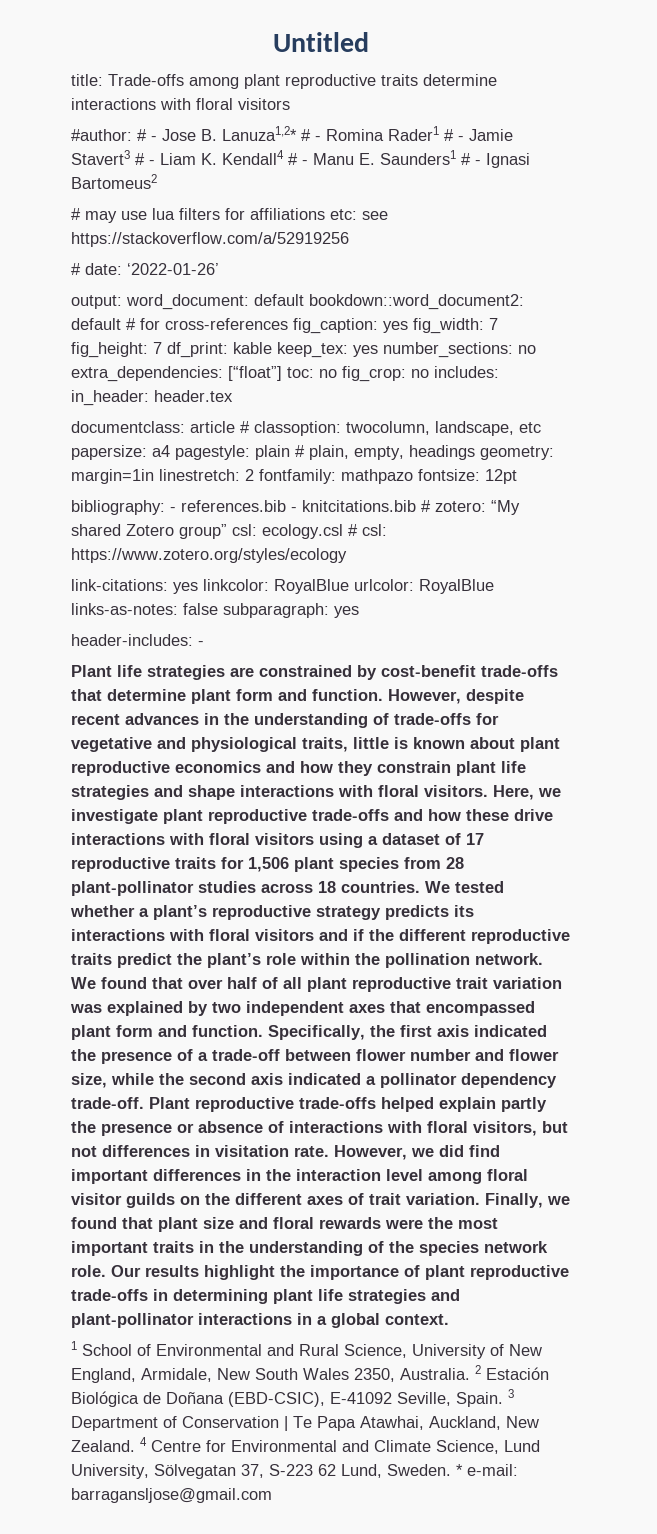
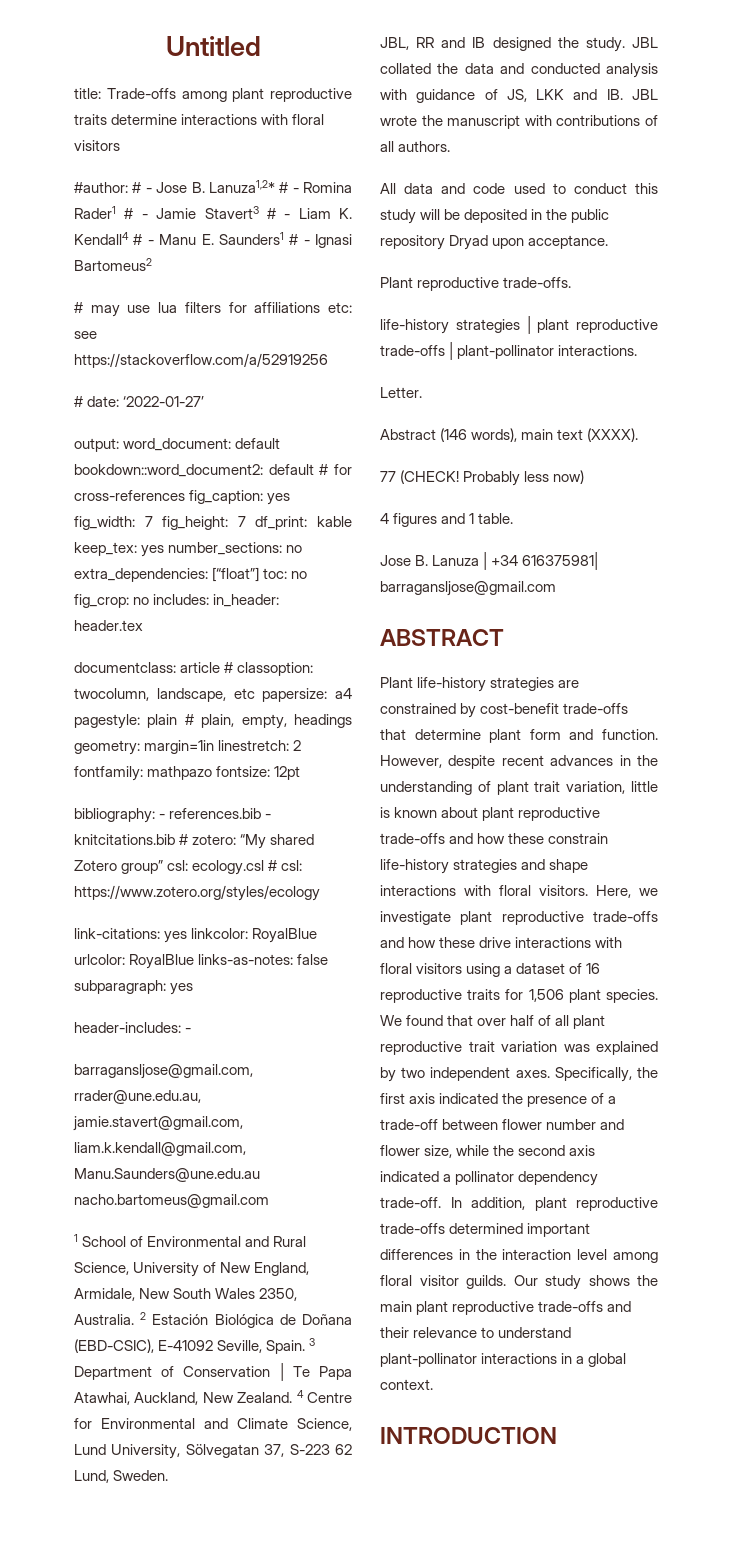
- # date: ‘2022-01-26’
+ # date: ‘2022-01-27’
- Plant life strategies are constrained by cost-benefit trade-offs that determine plant form and function. However, despite recent advances in the understanding of trade-offs for vegetative and physiological traits, little is known about plant reproductive economics and how they constrain plant life strategies and shape interactions with floral visitors. Here, we investigate plant reproductive trade-offs and how these drive interactions with floral visitors using a dataset of 17 reproductive traits for 1,506 plant species from 28 plant-pollinator studies across 18 countries. We tested whether a plant’s reproductive strategy predicts its interactions with floral visitors and if the different reproductive traits predict the plant’s role within the pollination network. We found that over half of all plant reproductive trait variation was explained by two independent axes that encompassed plant form and function. Specifically, the first axis indicated the presence of a trade-off between flower number and flower size, while the second axis indicated a pollinator dependency trade-off. Plant reproductive trade-offs helped explain partly the presence or absence of interactions with floral visitors, but not differences in visitation rate. However, we did find important differences in the interaction level among floral visitor guilds on the different axes of trait variation. Finally, we found that plant size and floral rewards were the most important traits in the understanding of the species network role. Our results highlight the importance of plant reproductive trade-offs in determining plant life strategies and plant-pollinator interactions in a global context.
+ barragansljose@gmail.com, rrader@une.edu.au, jamie.stavert@gmail.com, liam.k.kendall@gmail.com, Manu.Saunders@une.edu.au nacho.bartomeus@gmail.com
- 4 Centre for Environmental and Climate Science, Lund University, Sölvegatan 37, S-223 62 Lund, Sweden. * e-mail: barragansljose@gmail.com
+ 4 Centre for Environmental and Climate Science, Lund University, Sölvegatan 37, S-223 62 Lund, Sweden.
+ JBL, RR and IB designed the study. JBL collated the data and conducted analysis with guidance of JS, LKK and IB. JBL wrote the manuscript with contributions of all authors.
+ All data and code used to conduct this study will be deposited in the public repository Dryad upon acceptance.
+ Plant reproductive trade-offs.
+ life-history strategies | plant reproductive trade-offs | plant-pollinator interactions.
+ Letter.
+ Abstract (146 words), main text (XXXX).
+ 77 (CHECK! Probably less now)
+ 4 figures and 1 table.
+ Jose B. Lanuza | +34 616375981| barragansljose@gmail.com
+ ABSTRACT
+ Plant life-history strategies are constrained by cost-benefit trade-offs that determine plant form and function. However, despite recent advances in the understanding of plant trait variation, little is known about plant reproductive trade-offs and how these constrain life-history strategies and shape interactions with floral visitors. Here, we investigate plant reproductive trade-offs and how these drive interactions with floral visitors using a dataset of 16 reproductive traits for 1,506 plant species. We found that over half of all plant reproductive trait variation was explained by two independent axes. Specifically, the first axis indicated the presence of a trade-off between flower number and flower size, while the second axis indicated a pollinator dependency trade-off. In addition, plant reproductive trade-offs determined important differences in the interaction level among floral visitor guilds. Our study shows the main plant reproductive trade-offs and their relevance to understand plant-pollinator interactions in a global context.
+ INTRODUCTION

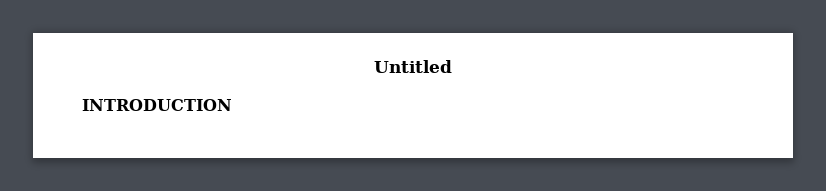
- title: Trade-offs among plant reproductive traits determine interactions with floral visitors
- #author: # - Jose B. Lanuza1,2* # - Romina Rader1 # - Jamie Stavert3 # - Liam K. Kendall4 # - Manu E. Saunders1 # - Ignasi Bartomeus2
- # may use lua filters for affiliations etc: see https://stackoverflow.com/a/52919256
- # date: ‘2022-01-27’
- output: word_document: default bookdown::word_document2: default # for cross-references fig_caption: yes fig_width: 7 fig_height: 7 df_print: kable keep_tex: yes number_sections: no extra_dependencies: [“float”] toc: no fig_crop: no includes: in_header: header.tex
- documentclass: article # classoption: twocolumn, landscape, etc papersize: a4 pagestyle: plain # plain, empty, headings geometry: margin=1in linestretch: 2 fontfamily: mathpazo fontsize: 12pt
- bibliography: - references.bib - knitcitations.bib # zotero: “My shared Zotero group” csl: ecology.csl # csl: https://www.zotero.org/styles/ecology
- link-citations: yes linkcolor: RoyalBlue urlcolor: RoyalBlue links-as-notes: false subparagraph: yes
- header-includes: -
- barragansljose@gmail.com, rrader@une.edu.au, jamie.stavert@gmail.com, liam.k.kendall@gmail.com, Manu.Saunders@une.edu.au nacho.bartomeus@gmail.com
- 1 School of Environmental and Rural Science, University of New England, Armidale, New South Wales 2350, Australia. 2 Estación Biológica de Doñana (EBD-CSIC), E-41092 Seville, Spain. 3 Department of Conservation | Te Papa Atawhai, Auckland, New Zealand. 4 Centre for Environmental and Climate Science, Lund University, Sölvegatan 37, S-223 62 Lund, Sweden.
- JBL, RR and IB designed the study. JBL collated the data and conducted analysis with guidance of JS, LKK and IB. JBL wrote the manuscript with contributions of all authors.
- All data and code used to conduct this study will be deposited in the public repository Dryad upon acceptance.
- Plant reproductive trade-offs.
- life-history strategies | plant reproductive trade-offs | plant-pollinator interactions.
- Letter.
- Abstract (146 words), main text (XXXX).
- 77 (CHECK! Probably less now)
- 4 figures and 1 table.
- Jose B. Lanuza | +34 616375981| barragansljose@gmail.com
- ABSTRACT
- Plant life-history strategies are constrained by cost-benefit trade-offs that determine plant form and function. However, despite recent advances in the understanding of plant trait variation, little is known about plant reproductive trade-offs and how these constrain life-history strategies and shape interactions with floral visitors. Here, we investigate plant reproductive trade-offs and how these drive interactions with floral visitors using a dataset of 16 reproductive traits for 1,506 plant species. We found that over half of all plant reproductive trait variation was explained by two independent axes. Specifically, the first axis indicated the presence of a trade-off between flower number and flower size, while the second axis indicated a pollinator dependency trade-off. In addition, plant reproductive trade-offs determined important differences in the interaction level among floral visitor guilds. Our study shows the main plant reproductive trade-offs and their relevance to understand plant-pollinator interactions in a global context.

